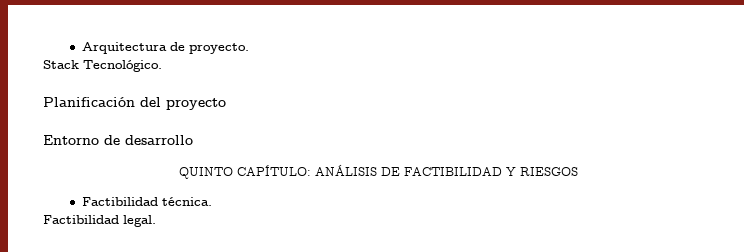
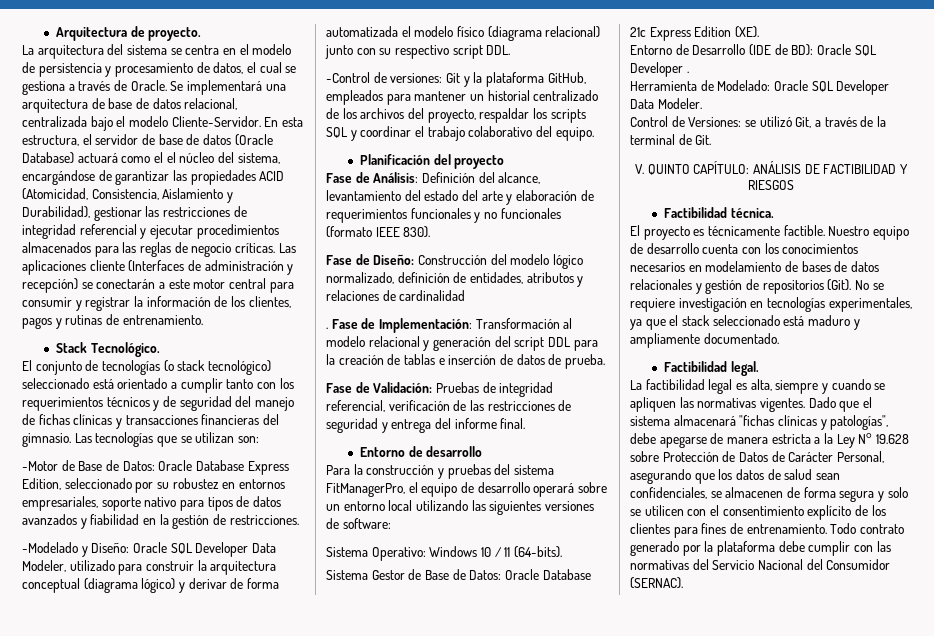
+ La arquitectura del sistema se centra en el modelo de persistencia y procesamiento de datos, el cual se gestiona a través de Oracle. Se implementará una arquitectura de base de datos relacional, centralizada bajo el modelo Cliente-Servidor. En esta estructura, el servidor de base de datos (Oracle Database) actuará como el el núcleo del sistema, encargándose de garantizar las propiedades ACID (Atomicidad, Consistencia, Aislamiento y Durabilidad), gestionar las restricciones de integridad referencial y ejecutar procedimientos almacenados para las reglas de negocio críticas. Las aplicaciones cliente (Interfaces de administración y recepción) se conectarán a este motor central para consumir y registrar la información de los clientes, pagos y rutinas de entrenamiento.
  Stack Tecnológico.
+ El conjunto de tecnologías (o stack tecnológico) seleccionado está orientado a cumplir tanto con los requerimientos técnicos y de seguridad del manejo de fichas clínicas y transacciones financieras del gimnasio. Las tecnologías que se utilizan son:
+ -Motor de Base de Datos: Oracle Database Express Edition, seleccionado por su robustez en entornos empresariales, soporte nativo para tipos de datos avanzados y fiabilidad en la gestión de restricciones.
+ -Modelado y Diseño: Oracle SQL Developer Data Modeler, utilizado para construir la arquitectura conceptual (diagrama lógico) y derivar de forma automatizada el modelo físico (diagrama relacional) junto con su respectivo script DDL.
+ -Control de versiones: Git y la plataforma GitHub, empleados para mantener un historial centralizado de los archivos del proyecto, respaldar los scripts SQL y coordinar el trabajo colaborativo del equipo.
  Planificación del proyecto
+ Fase de Análisis: Definición del alcance, levantamiento del estado del arte y elaboración de requerimientos funcionales y no funcionales (formato IEEE 830).
+ Fase de Diseño: Construcción del modelo lógico normalizado, definición de entidades, atributos y relaciones de cardinalidad
+ . Fase de Implementación: Transformación al modelo relacional y generación del script DDL para la creación de tablas e inserción de datos de prueba.
+ Fase de Validación: Pruebas de integridad referencial, verificación de las restricciones de seguridad y entrega del informe final.
  Entorno de desarrollo
- QUINTO CAPÍTULO: ANÁLISIS DE FACTIBILIDAD Y RIESGOS
+ Para la construcción y pruebas del sistema FitManagerPro, el equipo de desarrollo operará sobre un entorno local utilizando las siguientes versiones de software:
+ Sistema Operativo: Windows 10 / 11 (64-bits).
+ Sistema Gestor de Base de Datos: Oracle Database 21c Express Edition (XE).
+ Entorno de Desarrollo (IDE de BD): Oracle SQL Developer .
+ Herramienta de Modelado: Oracle SQL Developer Data Modeler.
+ Control de Versiones: se utilizó Git, a través de la terminal de Git.
+ V. QUINTO CAPÍTULO: ANÁLISIS DE FACTIBILIDAD Y RIESGOS
+ El proyecto es técnicamente factible. Nuestro equipo de desarrollo cuenta con los conocimientos necesarios en modelamiento de bases de datos relacionales y gestión de repositorios (Git). No se requiere investigación en tecnologías experimentales, ya que el stack seleccionado está maduro y ampliamente documentado.
  Factibilidad legal.
+ La factibilidad legal es alta, siempre y cuando se apliquen las normativas vigentes. Dado que el sistema almacenará "fichas clínicas y patologías", debe apegarse de manera estricta a la Ley N° 19.628 sobre Protección de Datos de Carácter Personal, asegurando que los datos de salud sean confidenciales, se almacenen de forma segura y solo se utilicen con el consentimiento explícito de los clientes para fines de entrenamiento. Todo contrato generado por la plataforma debe cumplir con las normativas del Servicio Nacional del Consumidor (SERNAC).

